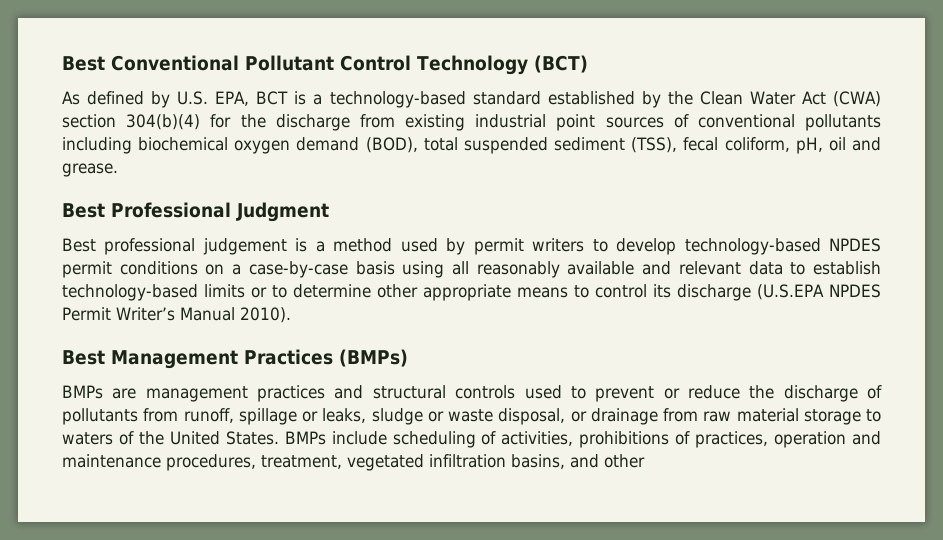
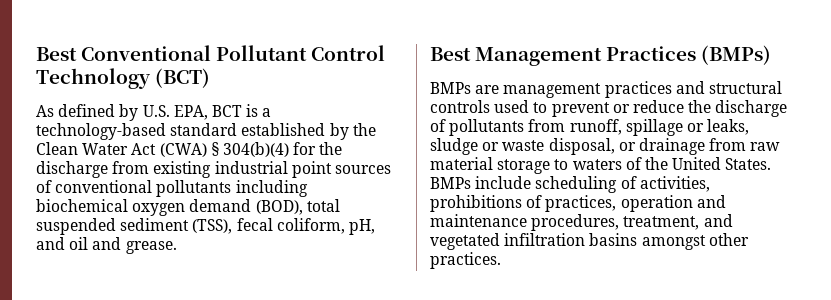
- As defined by U.S. EPA, BCT is a technology-based standard established by the Clean Water Act (CWA) section 304(b)(4) for the discharge from existing industrial point sources of conventional pollutants including biochemical oxygen demand (BOD), total suspended sediment (TSS), fecal coliform, pH, oil and grease.
+ As defined by U.S. EPA, BCT is a technology-based standard established by the Clean Water Act (CWA) § 304(b)(4) for the discharge from existing industrial point sources of conventional pollutants including biochemical oxygen demand (BOD), total suspended sediment (TSS), fecal coliform, pH, and oil and grease.
- Best Professional Judgment
- Best professional judgement is a method used by permit writers to develop technology-based NPDES permit conditions on a case-by-case basis using all reasonably available and relevant data to establish technology-based limits or to determine other appropriate means to control its discharge (U.S.EPA NPDES Permit Writer’s Manual 2010).
- BMPs include scheduling of activities, prohibitions of practices, operation and maintenance procedures, treatment, vegetated infiltration basins, and other
+ BMPs include scheduling of activities, prohibitions of practices, operation and maintenance procedures, treatment, and vegetated infiltration basins amongst other practices.

